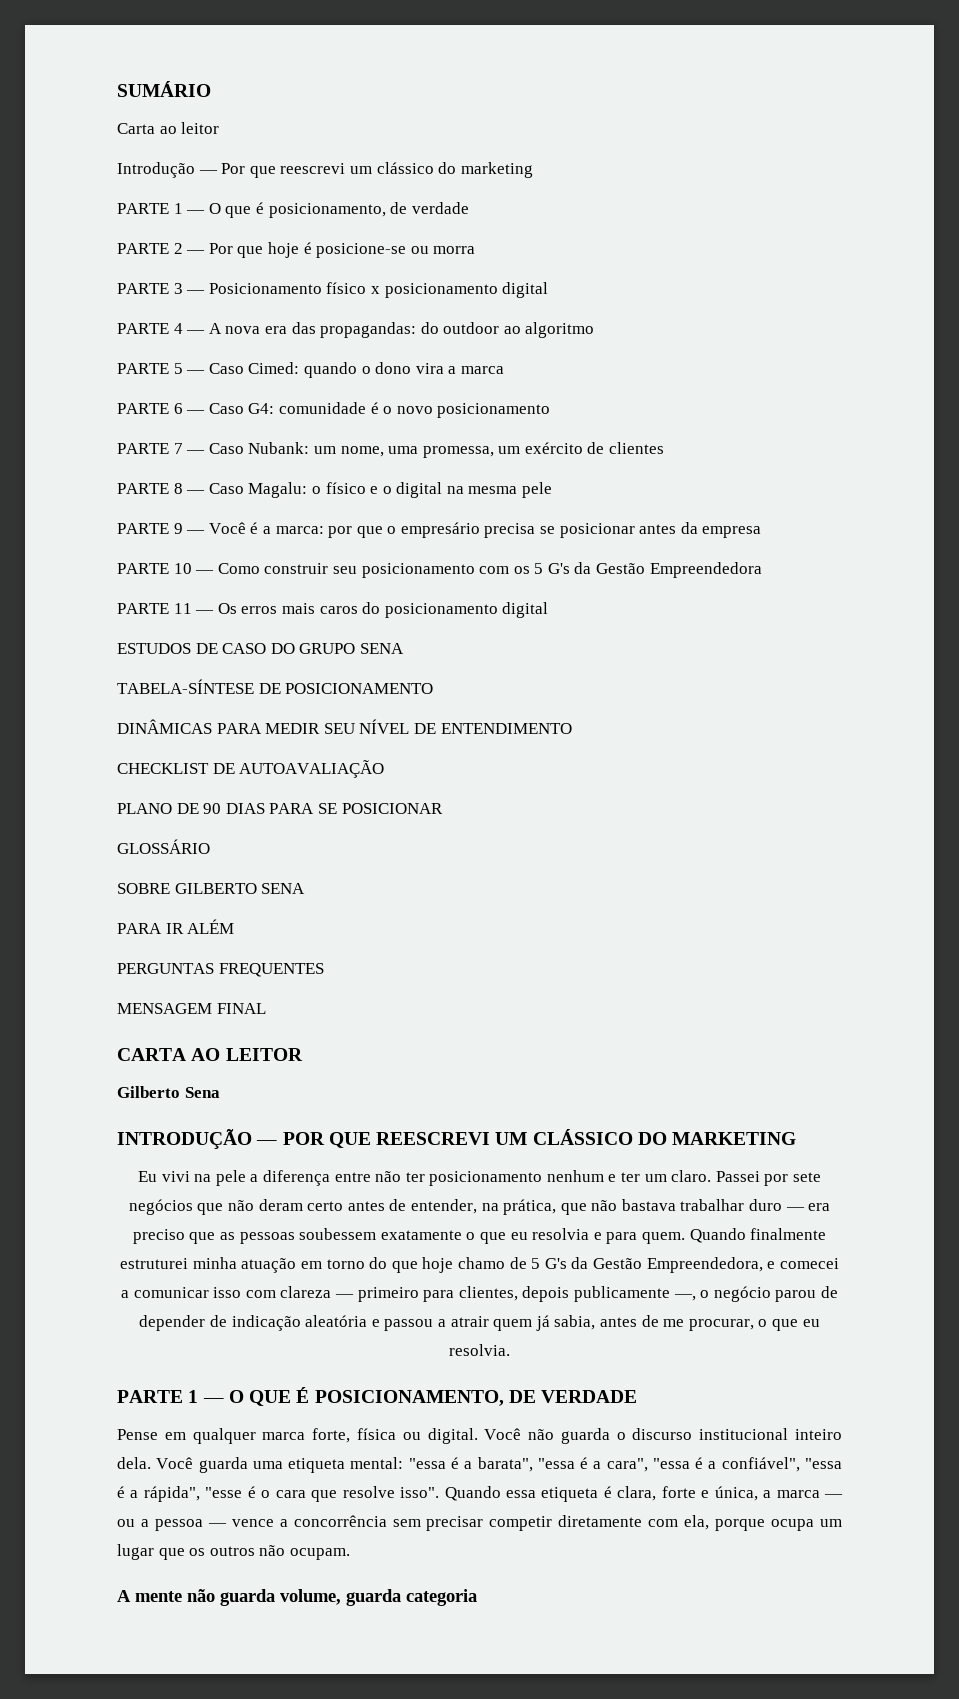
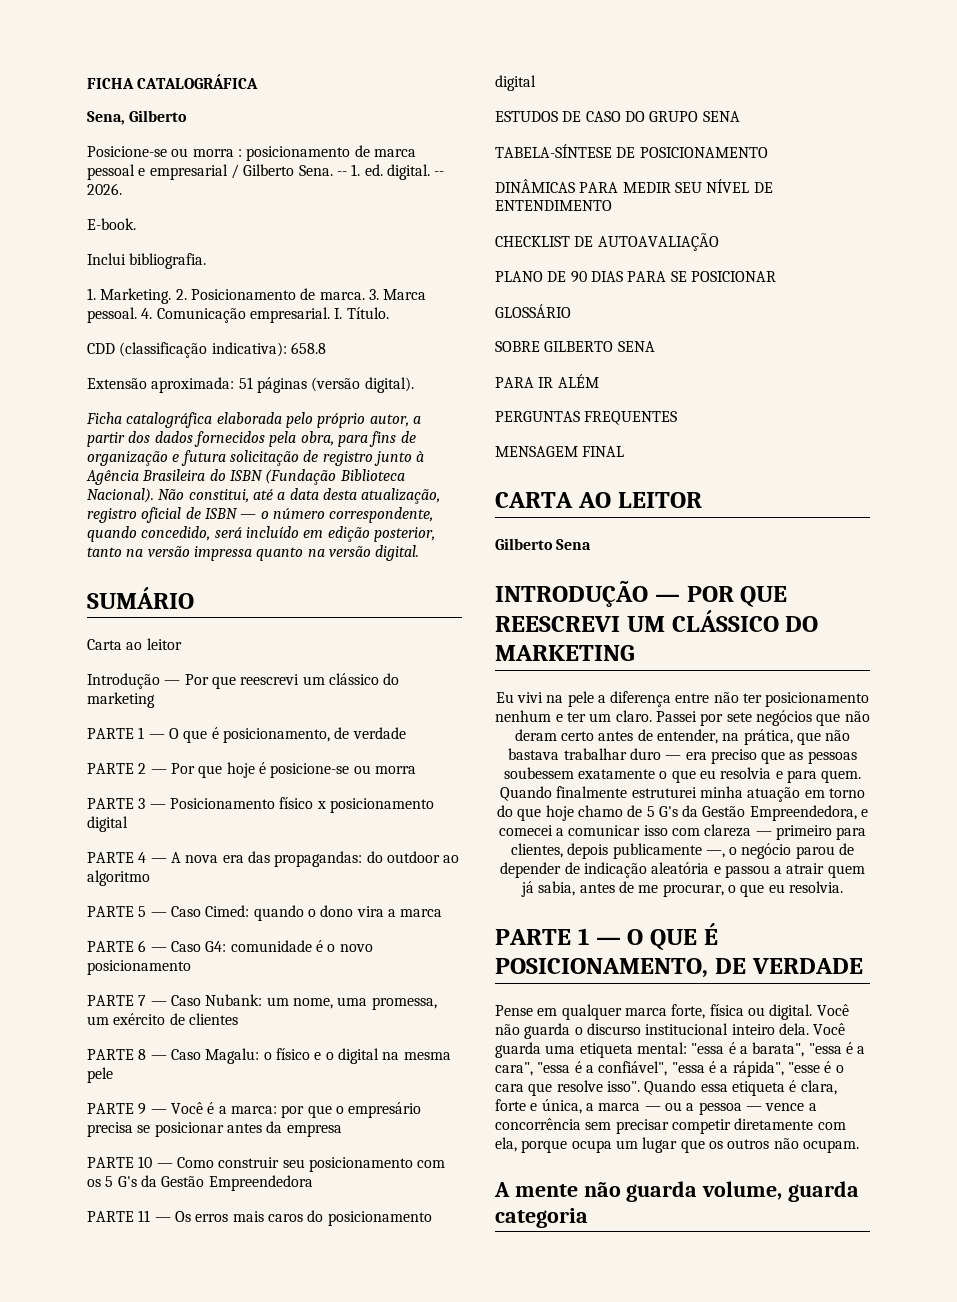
+ FICHA CATALOGRÁFICA
+ Sena, Gilberto
+ Posicione-se ou morra : posicionamento de marca pessoal e empresarial / Gilberto Sena. -- 1. ed. digital. -- 2026.
+ E-book.
+ Inclui bibliografia.
+ 1. Marketing. 2. Posicionamento de marca. 3. Marca pessoal. 4. Comunicação empresarial. I. Título.
+ CDD (classificação indicativa): 658.8
+ Extensão aproximada: 51 páginas (versão digital).
+ Ficha catalográfica elaborada pelo próprio autor, a partir dos dados fornecidos pela obra, para fins de organização e futura solicitação de registro junto à Agência Brasileira do ISBN (Fundação Biblioteca Nacional). Não constitui, até a data desta atualização, registro oficial de ISBN — o número correspondente, quando concedido, será incluído em edição posterior, tanto na versão impressa quanto na versão digital.

